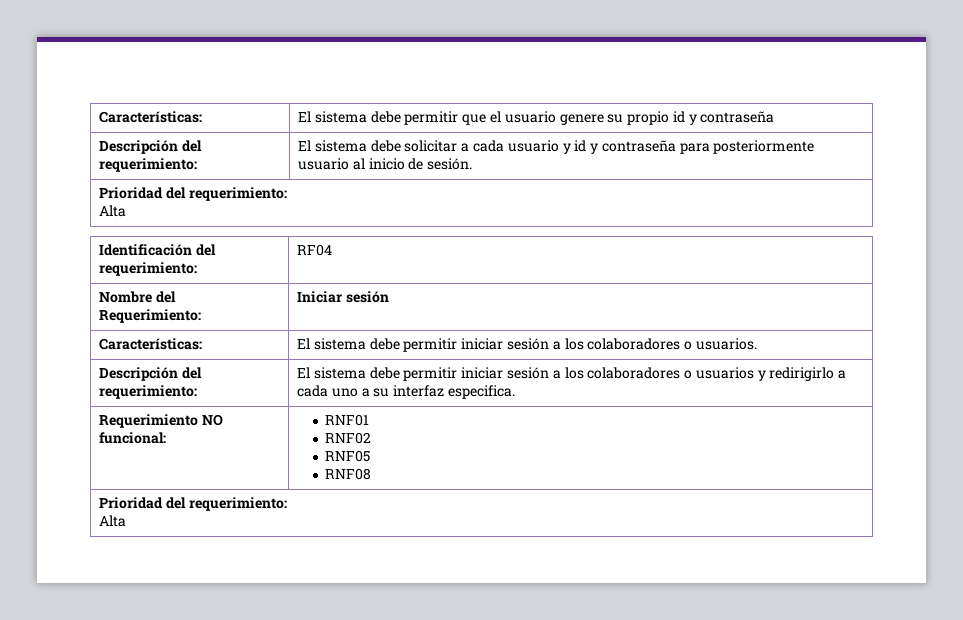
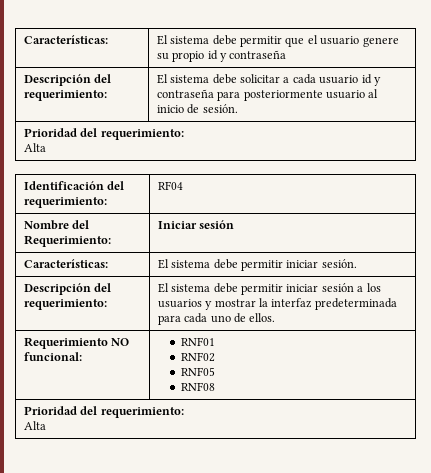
- Descripción del requerimiento: | El sistema debe solicitar a cada usuario y id y contraseña para posteriormente usuario al inicio de sesión.
+ Descripción del requerimiento: | El sistema debe solicitar a cada usuario id y contraseña para posteriormente usuario al inicio de sesión.
- Características: | El sistema debe permitir iniciar sesión a los colaboradores o usuarios.
+ Características: | El sistema debe permitir iniciar sesión.
- Descripción del requerimiento: | El sistema debe permitir iniciar sesión a los colaboradores o usuarios y redirigirlo a cada uno a su interfaz especifica.
+ Descripción del requerimiento: | El sistema debe permitir iniciar sesión a los usuarios y mostrar la interfaz predeterminada para cada uno de ellos.

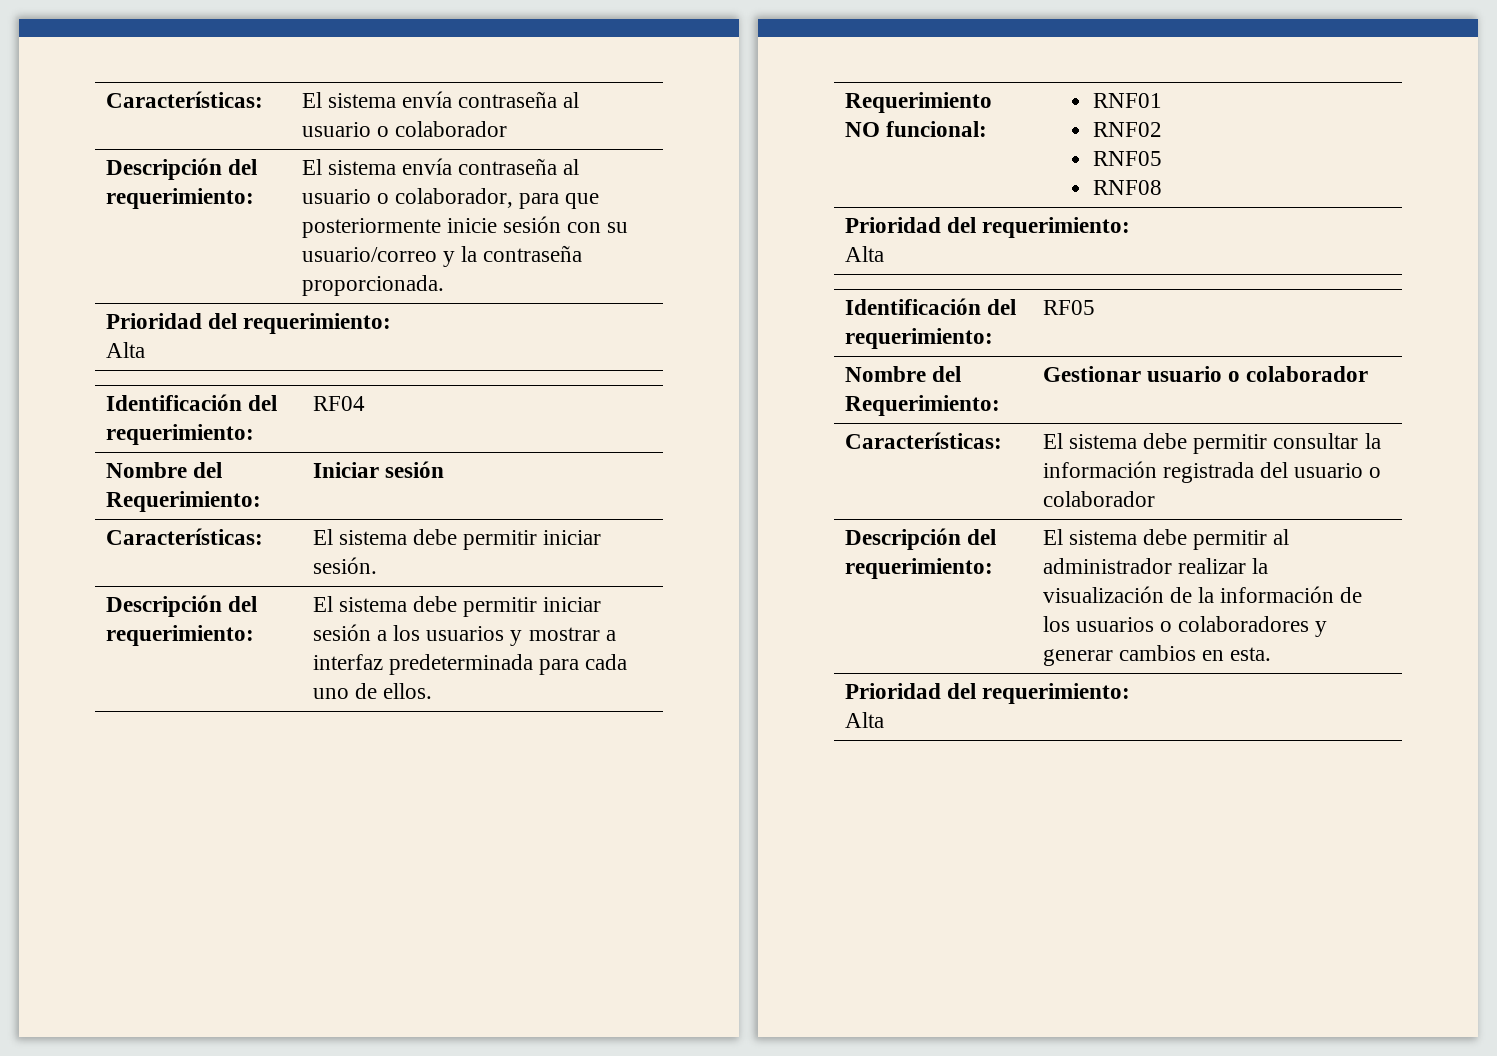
- Características: | El sistema debe permitir que el usuario genere su propio id y contraseña
- Descripción del requerimiento: | El sistema debe solicitar a cada usuario id y contraseña para posteriormente usuario al inicio de sesión.
+ Características: | El sistema envía contraseña al usuario o colaborador
+ Descripción del requerimiento: | El sistema envía contraseña al usuario o colaborador, para que posteriormente inicie sesión con su usuario/correo y la contraseña proporcionada.
- Descripción del requerimiento: | El sistema debe permitir iniciar sesión a los usuarios y mostrar la interfaz predeterminada para cada uno de ellos.
+ Descripción del requerimiento: | El sistema debe permitir iniciar sesión a los usuarios y mostrar a interfaz predeterminada para cada uno de ellos.
+ Identificación del requerimiento: | RF05
+ Nombre del Requerimiento: | Gestionar usuario o colaborador
+ Características: | El sistema debe permitir consultar la información registrada del usuario o colaborador
+ Descripción del requerimiento: | El sistema debe permitir al administrador realizar la visualización de la información de los usuarios o colaboradores y generar cambios en esta.
+ Prioridad del requerimiento:
+ Alta

